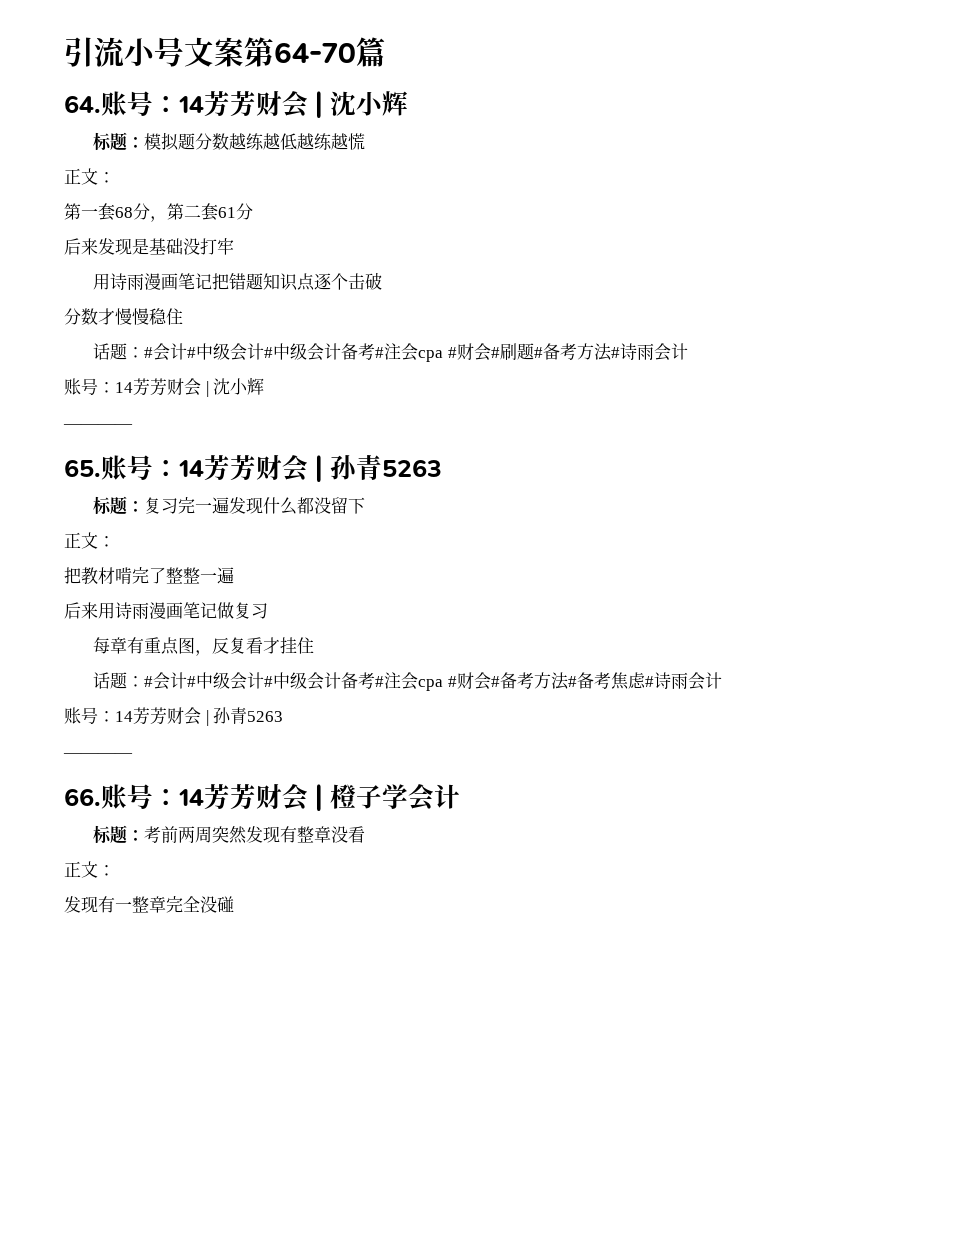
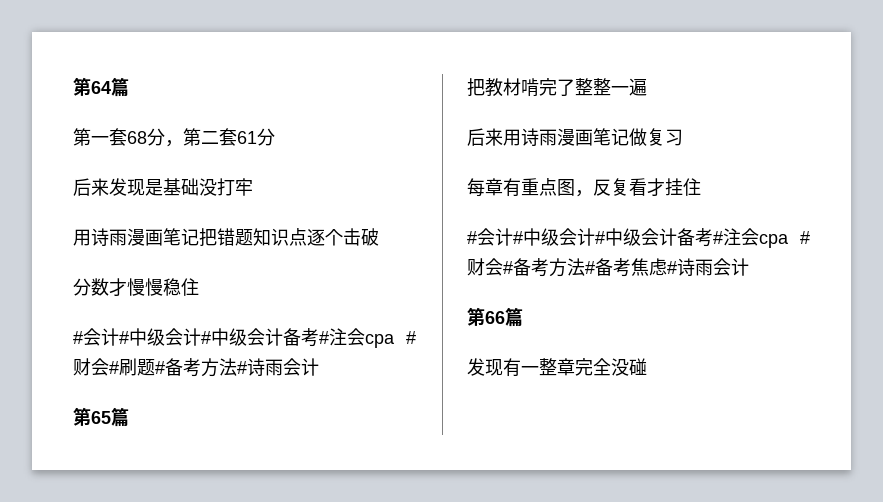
- 引流小号文案第64-70篇
- 64.账号：14芳芳财会 | 沈小辉
- 标题：模拟题分数越练越低越练越慌
- 正文：
+ 第64篇
- 话题：#会计#中级会计#中级会计备考#注会cpa #财会#刷题#备考方法#诗雨会计
- 账号：14芳芳财会 | 沈小辉
- ————
- 65.账号：14芳芳财会 | 孙青5263
- 标题：复习完一遍发现什么都没留下
- 正文：
+ #会计#中级会计#中级会计备考#注会cpa #财会#刷题#备考方法#诗雨会计
+ 第65篇
- 话题：#会计#中级会计#中级会计备考#注会cpa #财会#备考方法#备考焦虑#诗雨会计
- 账号：14芳芳财会 | 孙青5263
- ————
- 66.账号：14芳芳财会 | 橙子学会计
- 标题：考前两周突然发现有整章没看
- 正文：
+ #会计#中级会计#中级会计备考#注会cpa #财会#备考方法#备考焦虑#诗雨会计
+ 第66篇

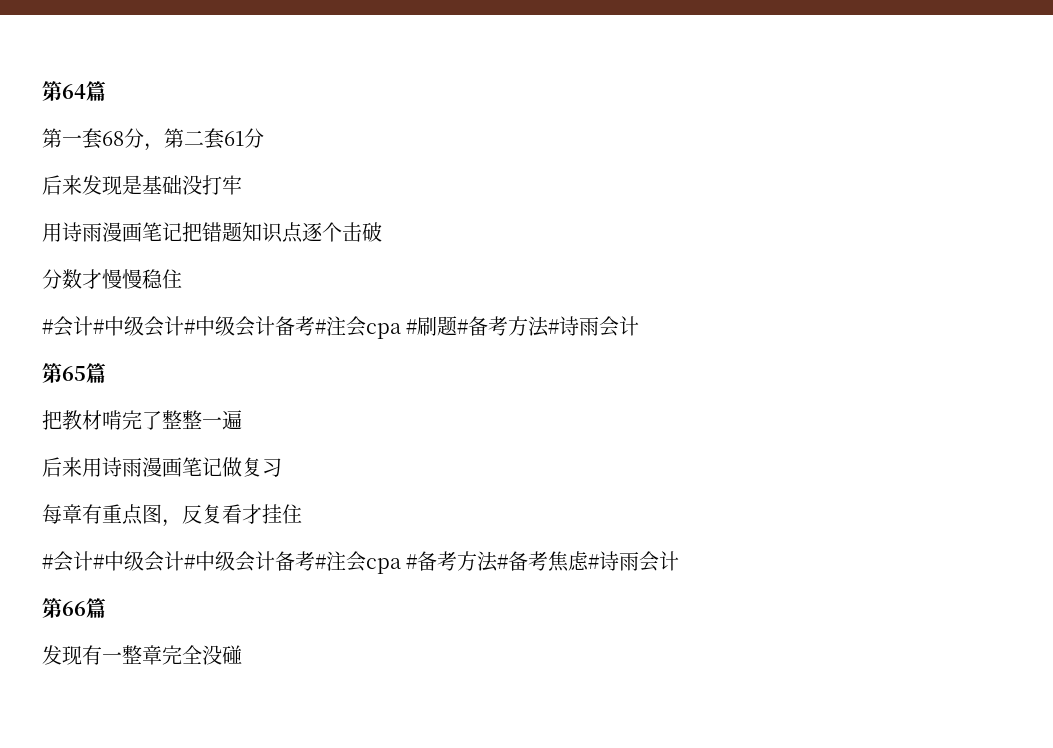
- #会计#中级会计#中级会计备考#注会cpa #财会#刷题#备考方法#诗雨会计
+ #会计#中级会计#中级会计备考#注会cpa #刷题#备考方法#诗雨会计
- #会计#中级会计#中级会计备考#注会cpa #财会#备考方法#备考焦虑#诗雨会计
+ #会计#中级会计#中级会计备考#注会cpa #备考方法#备考焦虑#诗雨会计

